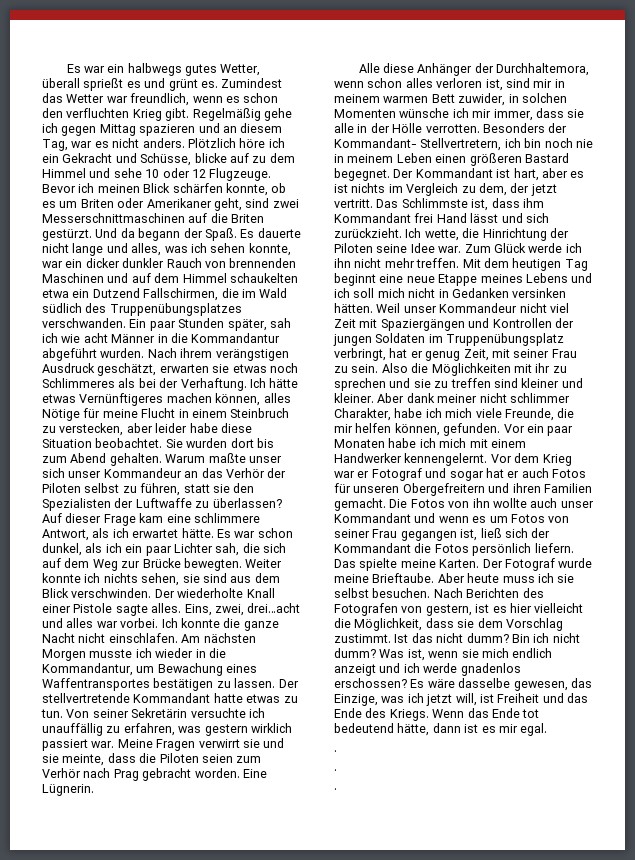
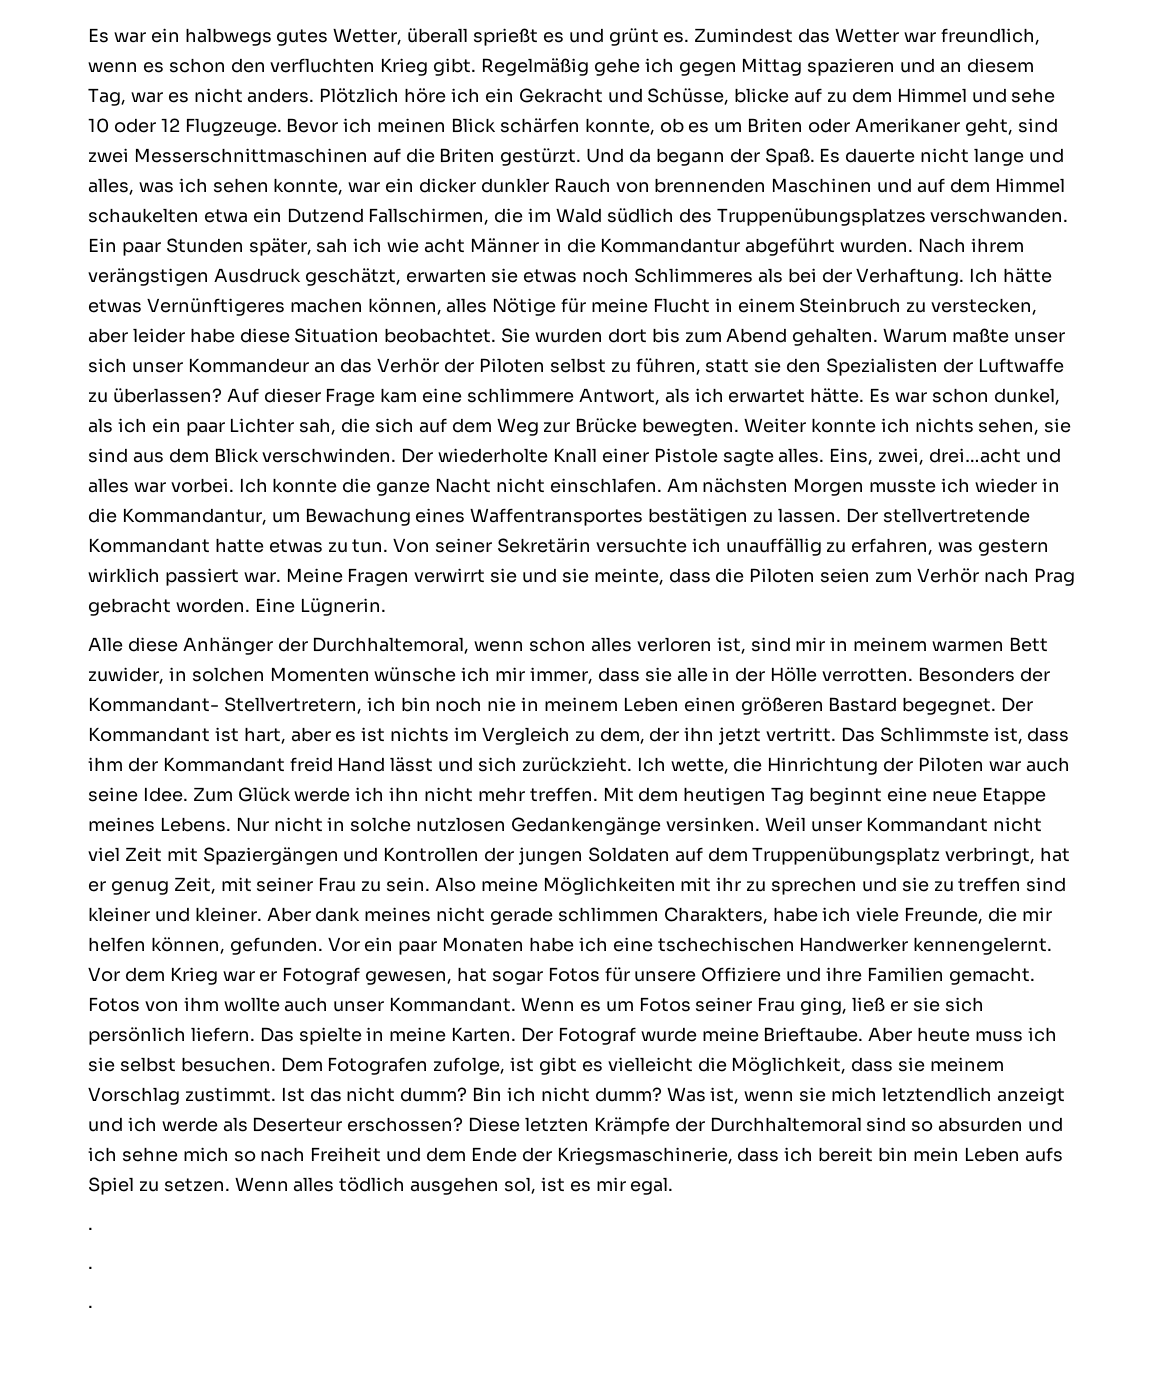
- Alle diese Anhänger der Durchhaltemora, wenn schon alles verloren ist, sind mir in meinem warmen Bett zuwider, in solchen Momenten wünsche ich mir immer, dass sie alle in der Hölle verrotten.
+ Alle diese Anhänger der Durchhaltemoral, wenn schon alles verloren ist, sind mir in meinem warmen Bett zuwider, in solchen Momenten wünsche ich mir immer, dass sie alle in der Hölle verrotten.
- Der Kommandant ist hart, aber es ist nichts im Vergleich zu dem, der jetzt vertritt.
+ Der Kommandant ist hart, aber es ist nichts im Vergleich zu dem, der ihn jetzt vertritt.
- Das Schlimmste ist, dass ihm Kommandant frei Hand lässt und sich zurückzieht.
+ Das Schlimmste ist, dass ihm der Kommandant freid Hand lässt und sich zurückzieht.
- Ich wette, die Hinrichtung der Piloten seine Idee war.
+ Ich wette, die Hinrichtung der Piloten war auch seine Idee.
- Mit dem heutigen Tag beginnt eine neue Etappe meines Lebens und ich soll mich nicht in Gedanken versinken hätten.
+ Mit dem heutigen Tag beginnt eine neue Etappe meines Lebens. Nur nicht in solche nutzlosen Gedankengänge versinken.
- Weil unser Kommandeur nicht viel Zeit mit Spaziergängen und Kontrollen der jungen Soldaten im Truppenübungsplatz verbringt, hat er genug Zeit, mit seiner Frau zu sein.
+ Weil unser Kommandant nicht viel Zeit mit Spaziergängen und Kontrollen der jungen Soldaten auf dem Truppenübungsplatz verbringt, hat er genug Zeit, mit seiner Frau zu sein.
- Also die Möglichkeiten mit ihr zu sprechen und sie zu treffen sind kleiner und kleiner.
+ Also meine Möglichkeiten mit ihr zu sprechen und sie zu treffen sind kleiner und kleiner.
- Aber dank meiner nicht schlimmer Charakter, habe ich mich viele Freunde, die mir helfen können, gefunden.
+ Aber dank meines nicht gerade schlimmen Charakters, habe ich viele Freunde, die mir helfen können, gefunden.
- Vor ein paar Monaten habe ich mich mit einem Handwerker kennengelernt.
+ Vor ein paar Monaten habe ich eine tschechischen Handwerker kennengelernt.
- Vor dem Krieg war er Fotograf und sogar hat er auch Fotos für unseren Obergefreitern und ihren Familien gemacht.
+ Vor dem Krieg war er Fotograf gewesen, hat sogar Fotos für unsere Offiziere und ihre Familien gemacht.
- Die Fotos von ihn wollte auch unser Kommandant und wenn es um Fotos von seiner Frau gegangen ist, ließ sich der Kommandant die Fotos persönlich liefern.
+ Fotos von ihm wollte auch unser Kommandant. Wenn es um Fotos seiner Frau ging, ließ er sie sich persönlich liefern.
- Das spielte meine Karten.
+ Das spielte in meine Karten.
- Nach Berichten des Fotografen von gestern, ist es hier vielleicht die Möglichkeit, dass sie dem Vorschlag zustimmt.
+ Dem Fotografen zufolge, ist gibt es vielleicht die Möglichkeit, dass sie meinem Vorschlag zustimmt.
- Was ist, wenn sie mich endlich anzeigt und ich werde gnadenlos erschossen? Es wäre dasselbe gewesen, das Einzige, was ich jetzt will, ist Freiheit und das Ende des Kriegs. Wenn das Ende tot bedeutend hätte, dann ist es mir egal.
+ Was ist, wenn sie mich letztendlich anzeigt und ich werde als Deserteur erschossen? Diese letzten Krämpfe der Durchhaltemoral sind so absurden und ich sehne mich so nach Freiheit und dem Ende der Kriegsmaschinerie, dass ich bereit bin mein Leben aufs Spiel zu setzen. Wenn alles tödlich ausgehen sol, ist es mir egal.

